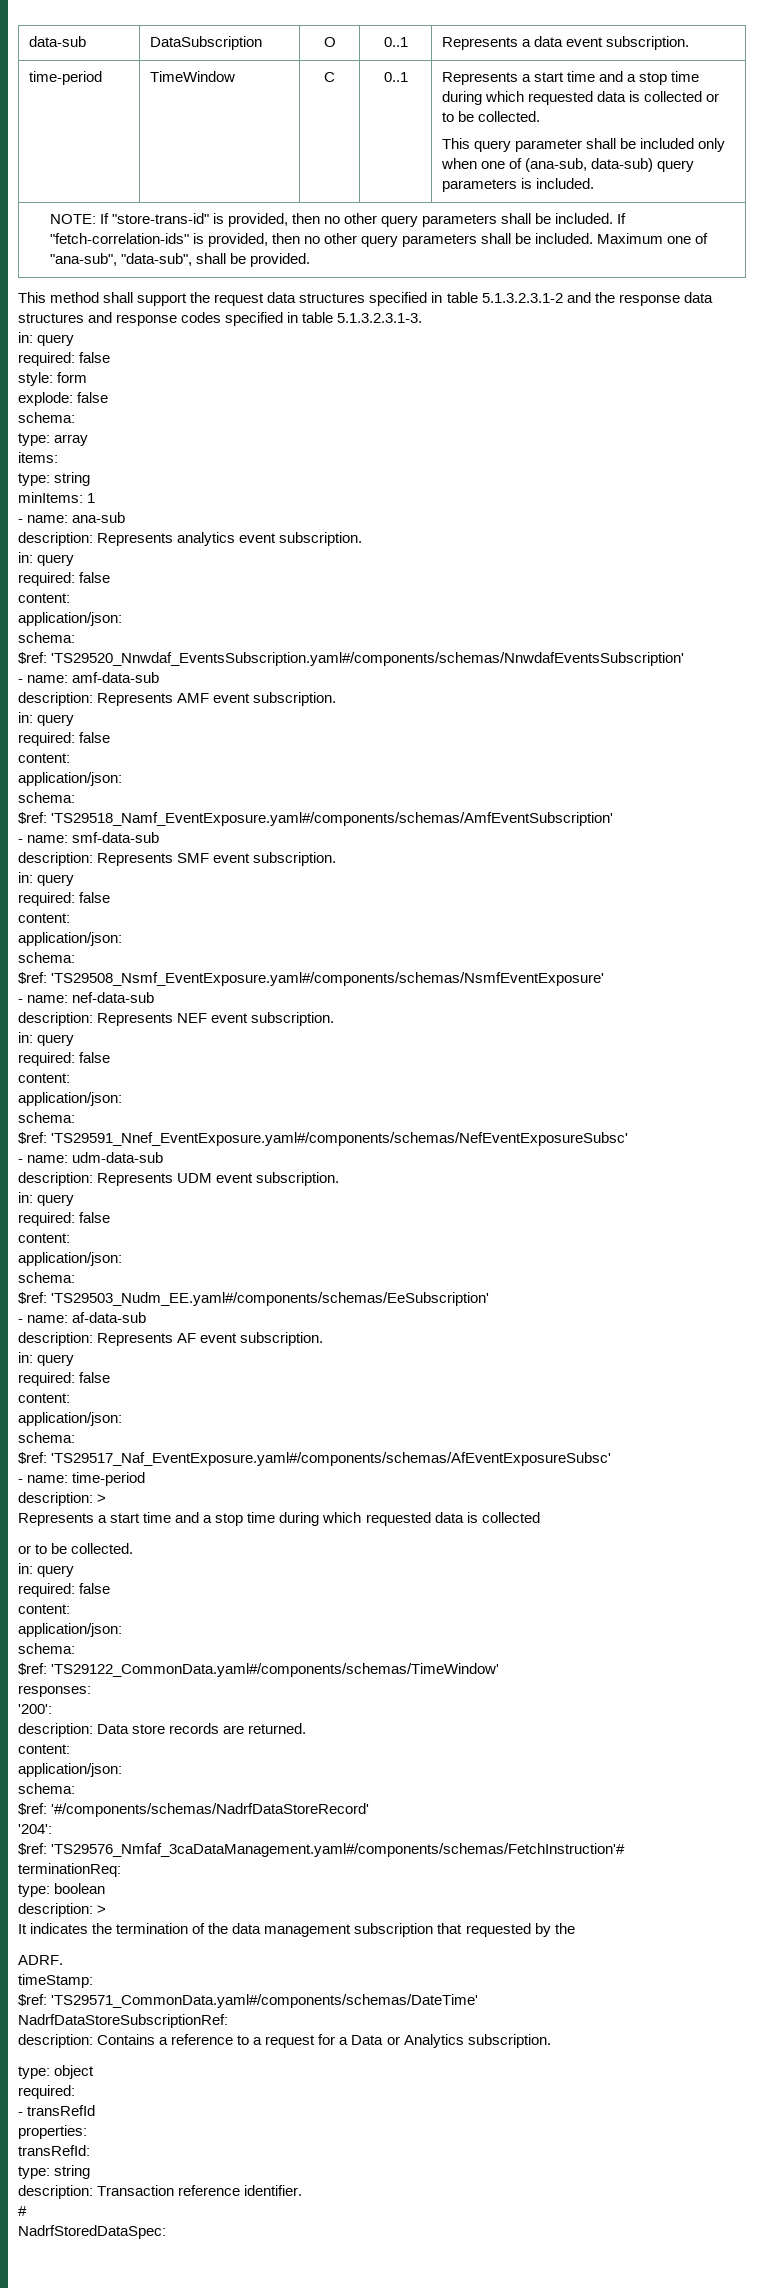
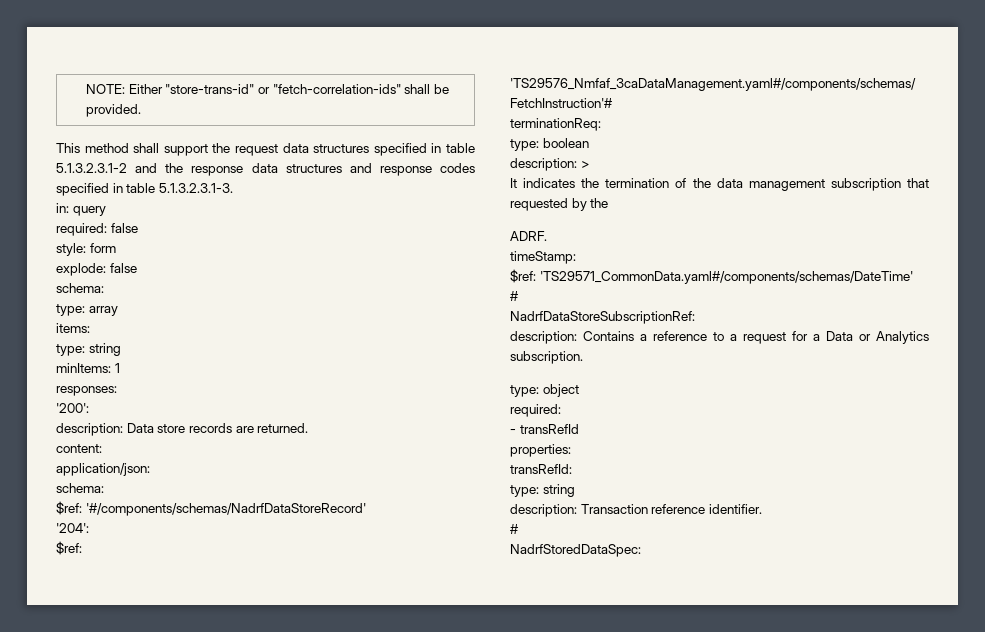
- data-sub | DataSubscription | O | 0..1 | Represents a data event subscription.
- time-period | TimeWindow | C | 0..1 | Represents a start time and a stop time during which requested data is collected or to be collected.
- This query parameter shall be included only when one of (ana-sub, data-sub) query parameters is included.
- NOTE: If "store-trans-id" is provided, then no other query parameters shall be included. If "fetch-correlation-ids" is provided, then no other query parameters shall be included. Maximum one of "ana-sub", "data-sub", shall be provided.
+ NOTE: Either "store-trans-id" or "fetch-correlation-ids" shall be provided.
- - name: ana-sub
- description: Represents analytics event subscription.
- in: query
- required: false
- content:
- application/json:
- schema:
- $ref: 'TS29520_Nnwdaf_EventsSubscription.yaml#/components/schemas/NnwdafEventsSubscription'
- - name: amf-data-sub
- description: Represents AMF event subscription.
- in: query
- required: false
- content:
- application/json:
- schema:
- $ref: 'TS29518_Namf_EventExposure.yaml#/components/schemas/AmfEventSubscription'
- - name: smf-data-sub
- description: Represents SMF event subscription.
- in: query
- required: false
- content:
- application/json:
- schema:
- $ref: 'TS29508_Nsmf_EventExposure.yaml#/components/schemas/NsmfEventExposure'
- - name: nef-data-sub
- description: Represents NEF event subscription.
- in: query
- required: false
- content:
- application/json:
- schema:
- $ref: 'TS29591_Nnef_EventExposure.yaml#/components/schemas/NefEventExposureSubsc'
- - name: udm-data-sub
- description: Represents UDM event subscription.
- in: query
- required: false
- content:
- application/json:
- schema:
- $ref: 'TS29503_Nudm_EE.yaml#/components/schemas/EeSubscription'
- - name: af-data-sub
- description: Represents AF event subscription.
- in: query
- required: false
- content:
- application/json:
- schema:
- $ref: 'TS29517_Naf_EventExposure.yaml#/components/schemas/AfEventExposureSubsc'
- - name: time-period
- description: >
- Represents a start time and a stop time during which requested data is collected
- or to be collected.
- in: query
- required: false
- content:
- application/json:
- schema:
- $ref: 'TS29122_CommonData.yaml#/components/schemas/TimeWindow'
  $ref: 'TS29571_CommonData.yaml#/components/schemas/DateTime'
+ #

